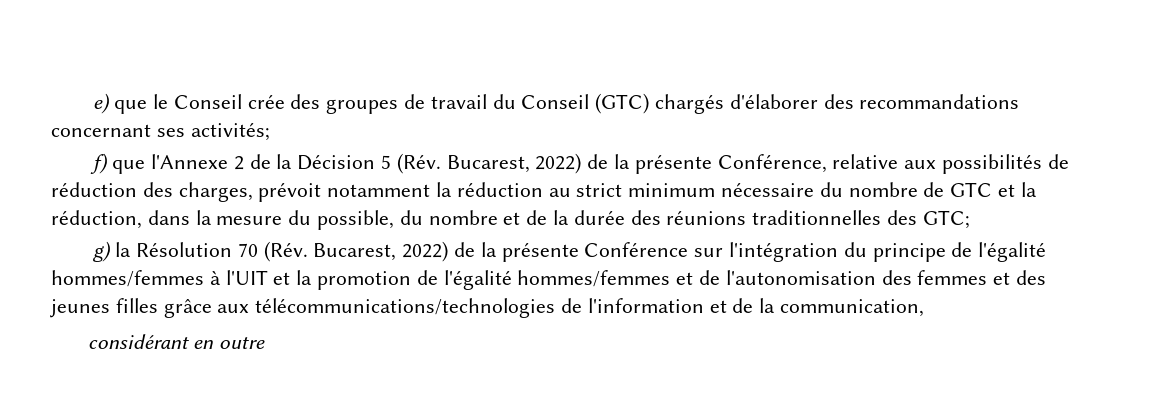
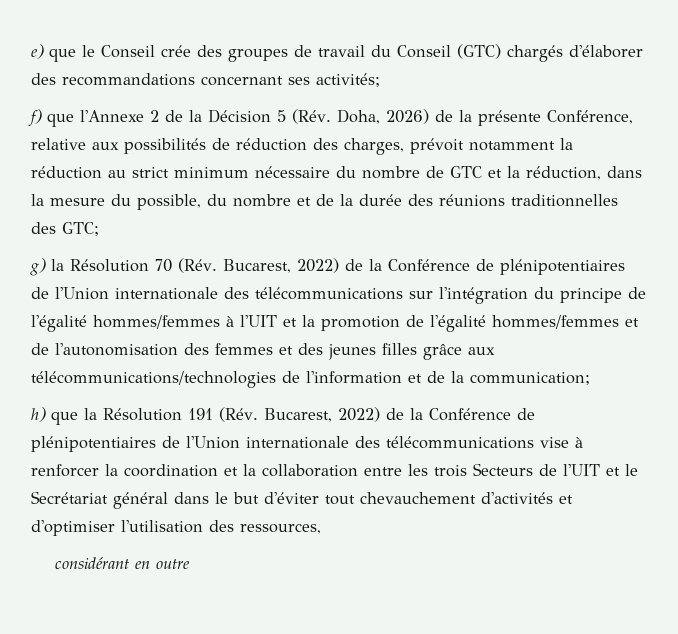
- f) que l'Annexe 2 de la Décision 5 (Rév. Bucarest, 2022) de la présente Conférence, relative aux possibilités de réduction des charges, prévoit notamment la réduction au strict minimum nécessaire du nombre de GTC et la réduction, dans la mesure du possible, du nombre et de la durée des réunions traditionnelles des GTC;
+ f) que l'Annexe 2 de la Décision 5 (Rév. Doha, 2026) de la présente Conférence, relative aux possibilités de réduction des charges, prévoit notamment la réduction au strict minimum nécessaire du nombre de GTC et la réduction, dans la mesure du possible, du nombre et de la durée des réunions traditionnelles des GTC;
- g) la Résolution 70 (Rév. Bucarest, 2022) de la présente Conférence sur l'intégration du principe de l'égalité hommes/femmes à l'UIT et la promotion de l'égalité hommes/femmes et de l'autonomisation des femmes et des jeunes filles grâce aux télécommunications/technologies de l'information et de la communication,
+ g) la Résolution 70 (Rév. Bucarest, 2022) de la Conférence de plénipotentiaires de l'Union internationale des télécommunications sur l'intégration du principe de l'égalité hommes/femmes à l'UIT et la promotion de l'égalité hommes/femmes et de l'autonomisation des femmes et des jeunes filles grâce aux télécommunications/technologies de l'information et de la communication;
+ h) que la Résolution 191 (Rév. Bucarest, 2022) de la Conférence de plénipotentiaires de l'Union internationale des télécommunications vise à renforcer la coordination et la collaboration entre les trois Secteurs de l'UIT et le Secrétariat général dans le but d'éviter tout chevauchement d'activités et d'optimiser l'utilisation des ressources,

